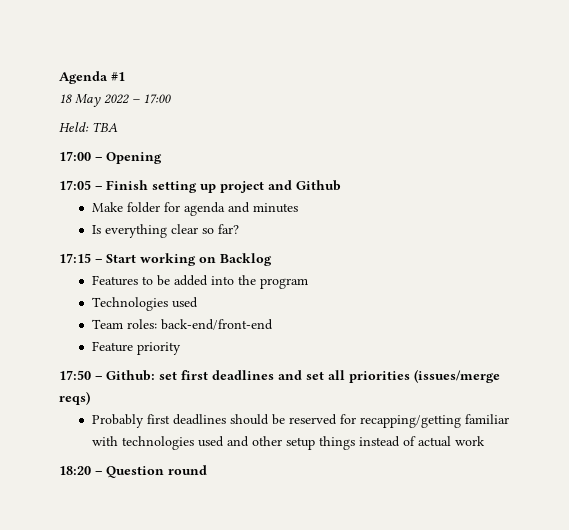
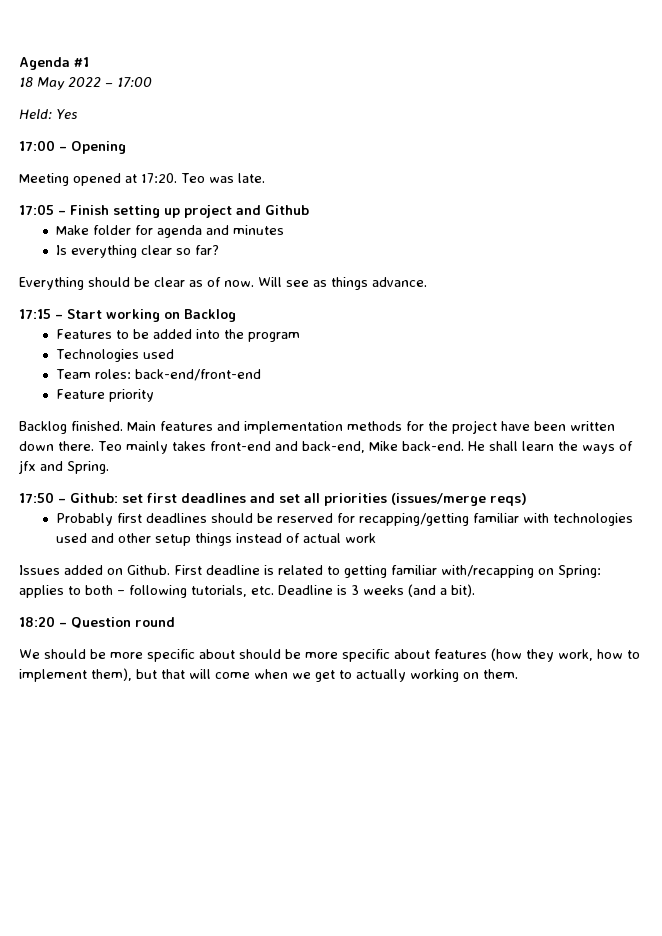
- Held: TBA
+ Held: Yes
+ Meeting opened at 17:20. Teo was late.
+ Everything should be clear as of now. Will see as things advance.
+ Backlog finished. Main features and implementation methods for the project have been written down there. Teo mainly takes front-end and back-end, Mike back-end. He shall learn the ways of jfx and Spring.
+ Issues added on Github. First deadline is related to getting familiar with/recapping on Spring: applies to both – following tutorials, etc. Deadline is 3 weeks (and a bit).
  18:20 – Question round
+ We should be more specific about should be more specific about features (how they work, how to implement them), but that will come when we get to actually working on them.

